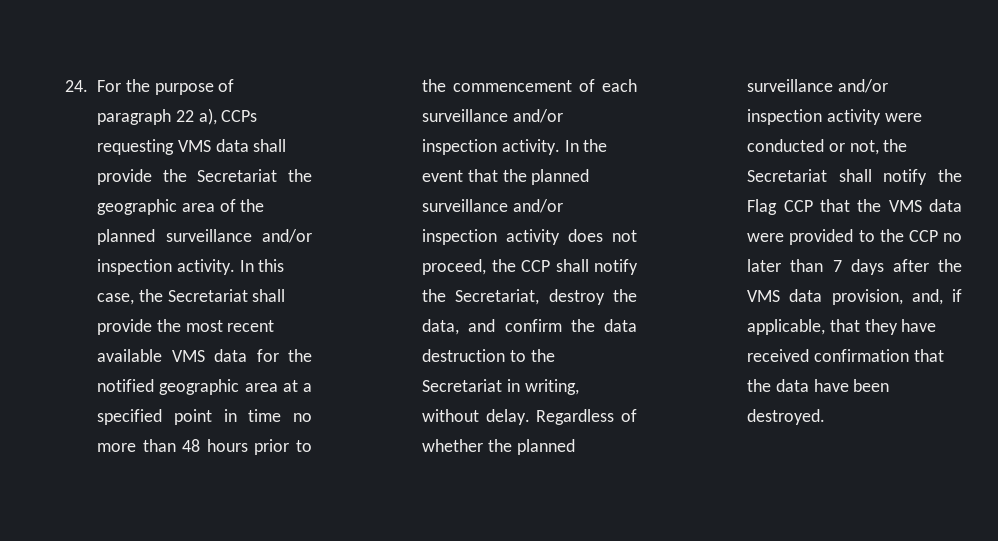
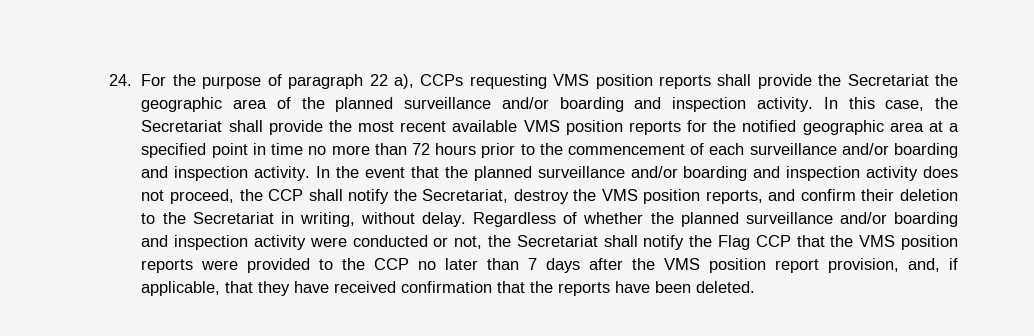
- 24. For the purpose of paragraph 22 a), CCPs requesting VMS data shall provide the Secretariat the geographic area of the planned surveillance and/or inspection activity.
+ 24. For the purpose of paragraph 22 a), CCPs requesting VMS position reports shall provide the Secretariat the geographic area of the planned surveillance and/or boarding and inspection activity.
- In this case, the Secretariat shall provide the most recent available VMS data for the notified geographic area at a specified point in time no more than 48 hours prior to the commencement of each surveillance and/or inspection activity.
+ In this case, the Secretariat shall provide the most recent available VMS position reports for the notified geographic area at a specified point in time no more than 72 hours prior to the commencement of each surveillance and/or boarding and inspection activity.
- In the event that the planned surveillance and/or inspection activity does not proceed, the CCP shall notify the Secretariat, destroy the data, and confirm the data destruction to the Secretariat in writing, without delay.
+ In the event that the planned surveillance and/or boarding and inspection activity does not proceed, the CCP shall notify the Secretariat, destroy the VMS position reports, and confirm their deletion to the Secretariat in writing, without delay.
- Regardless of whether the planned surveillance and/or inspection activity were conducted or not, the Secretariat shall notify the Flag CCP that the VMS data were provided to the CCP no later than 7 days after the VMS data provision, and, if applicable, that they have received confirmation that the data have been destroyed.
+ Regardless of whether the planned surveillance and/or boarding and inspection activity were conducted or not, the Secretariat shall notify the Flag CCP that the VMS position reports were provided to the CCP no later than 7 days after the VMS position report provision, and, if applicable, that they have received confirmation that the reports have been deleted.

